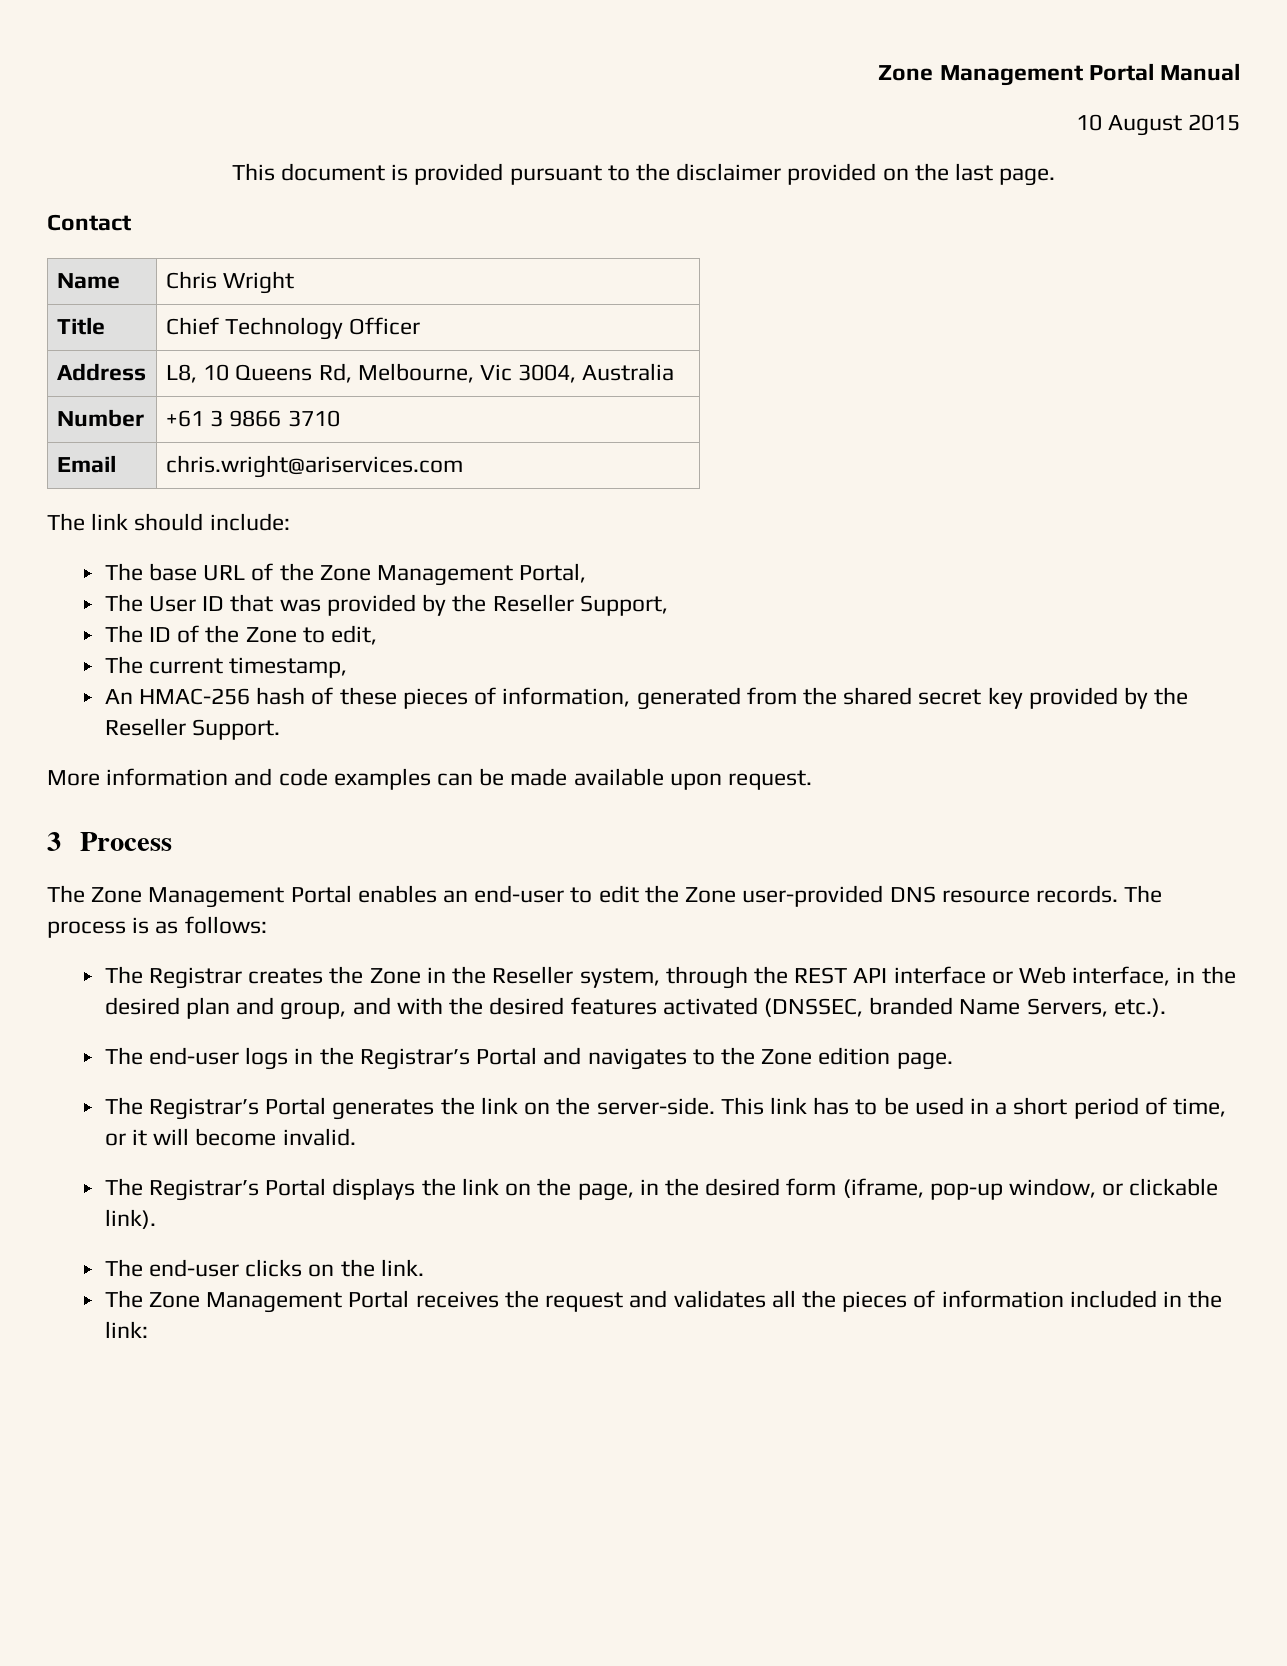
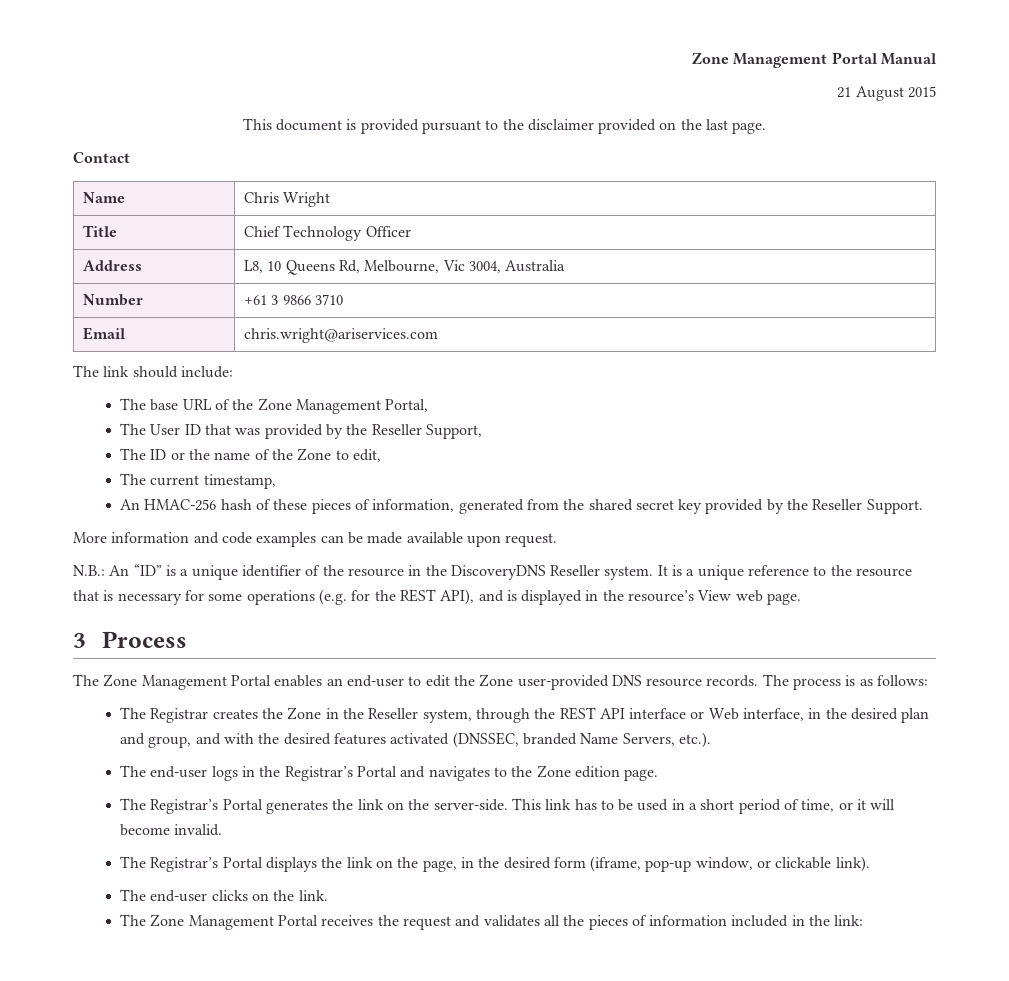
- 10 August 2015
+ 21 August 2015
- The ID of the Zone to edit,
+ The ID or the name of the Zone to edit,
+ N.B.: An “ID” is a unique identifier of the resource in the DiscoveryDNS Reseller system. It is a unique reference to the resource that is necessary for some operations (e.g. for the REST API), and is displayed in the resource’s View web page.

